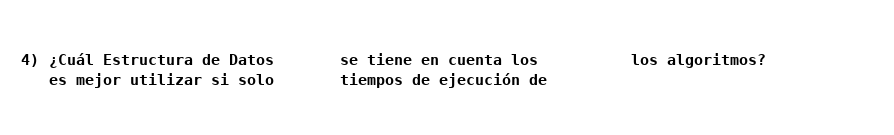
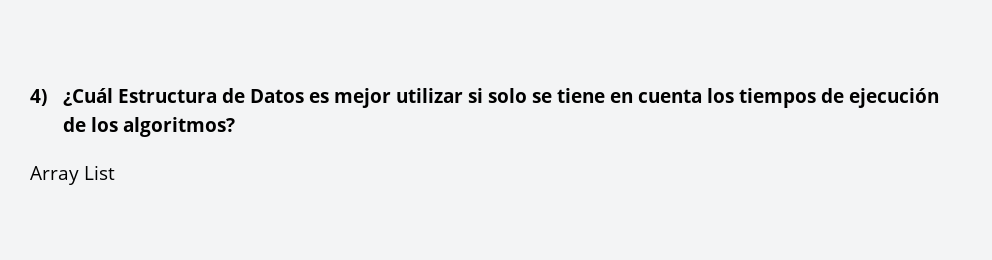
+ Array List

